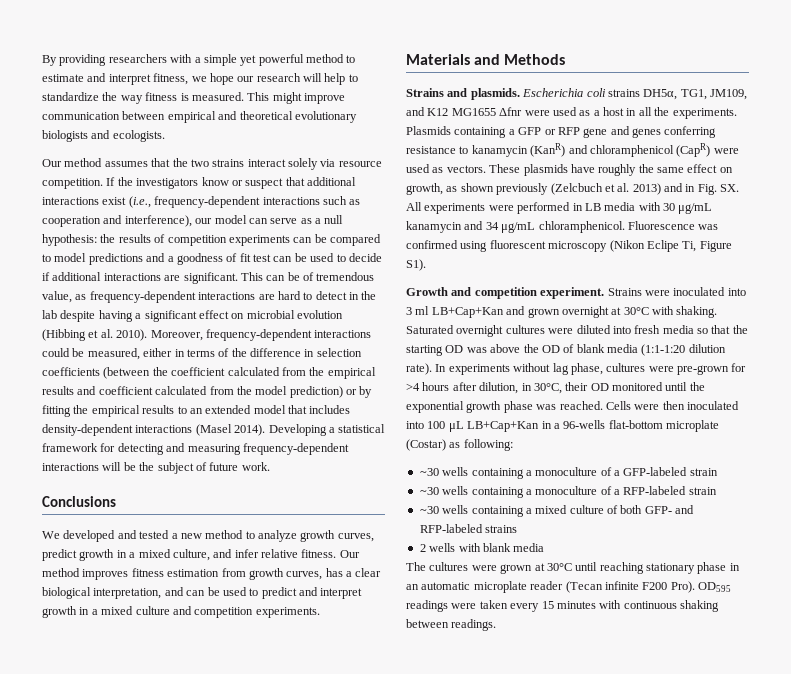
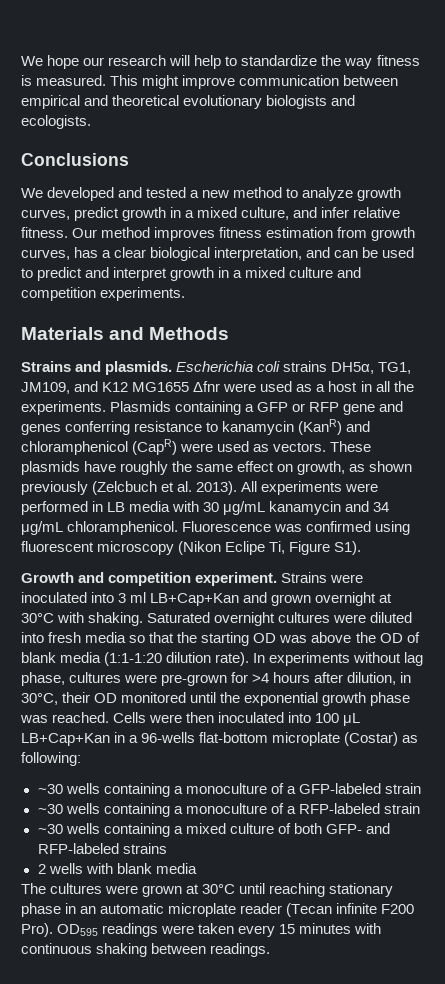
- By providing researchers with a simple yet powerful method to estimate and interpret fitness, we hope our research will help to standardize the way fitness is measured.
+ We hope our research will help to standardize the way fitness is measured.
- Our method assumes that the two strains interact solely via resource competition. If the investigators know or suspect that additional interactions exist (i.e., frequency-dependent interactions such as cooperation and interference), our model can serve as a null hypothesis: the results of competition experiments can be compared to model predictions and a goodness of fit test can be used to decide if additional interactions are significant. This can be of tremendous value, as frequency-dependent interactions are hard to detect in the lab despite having a significant effect on microbial evolution (Hibbing et al. 2010). Moreover, frequency-dependent interactions could be measured, either in terms of the difference in selection coefficients (between the coefficient calculated from the empirical results and coefficient calculated from the model prediction) or by fitting the empirical results to an extended model that includes density-dependent interactions (Masel 2014). Developing a statistical framework for detecting and measuring frequency-dependent interactions will be the subject of future work.
- These plasmids have roughly the same effect on growth, as shown previously (Zelcbuch et al. 2013) and in Fig. SX. All experiments were performed in LB media with 30 μg/mL kanamycin and 34 μg/mL chloramphenicol.
+ These plasmids have roughly the same effect on growth, as shown previously (Zelcbuch et al. 2013). All experiments were performed in LB media with 30 μg/mL kanamycin and 34 μg/mL chloramphenicol.

